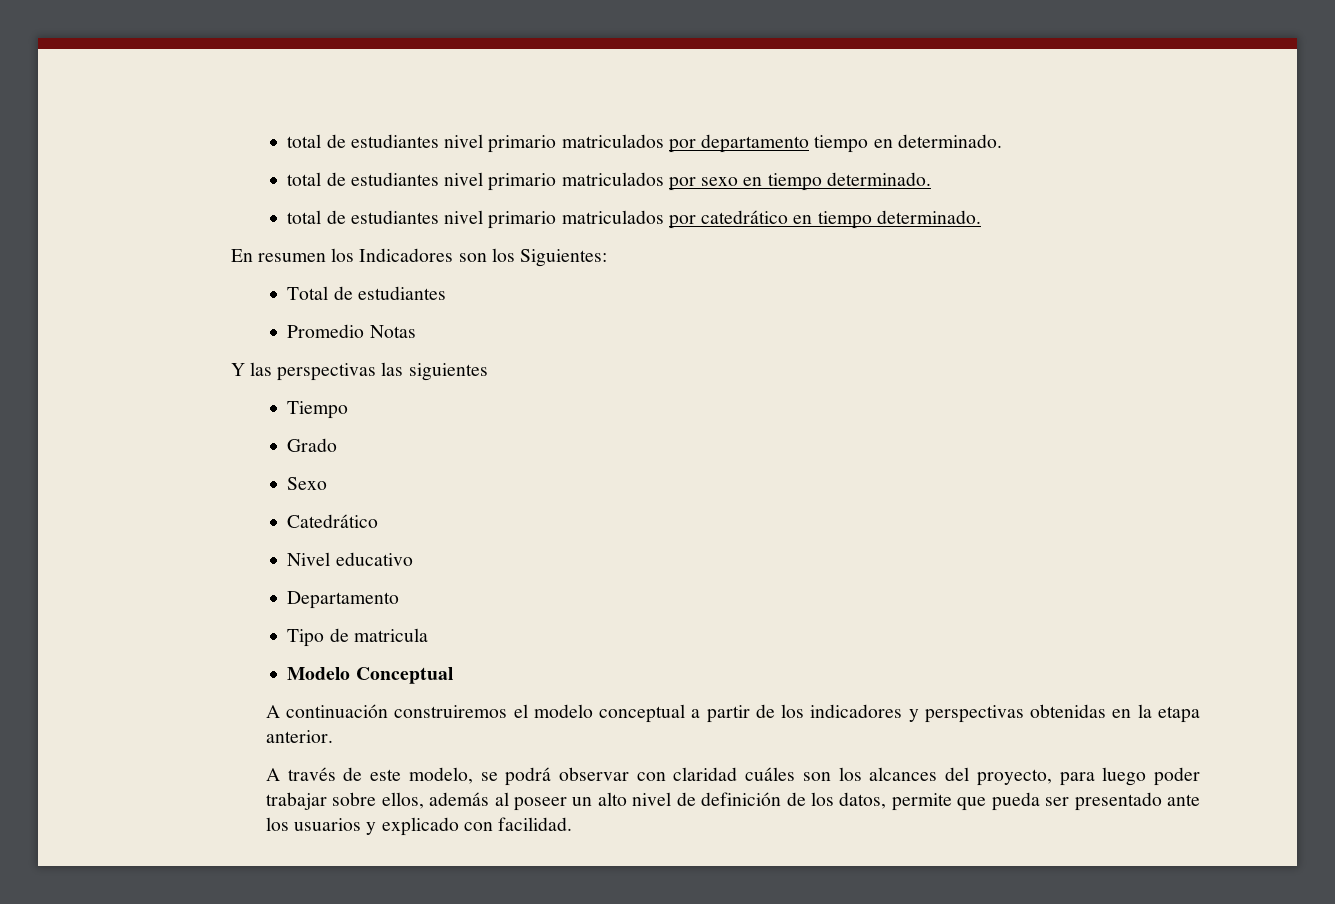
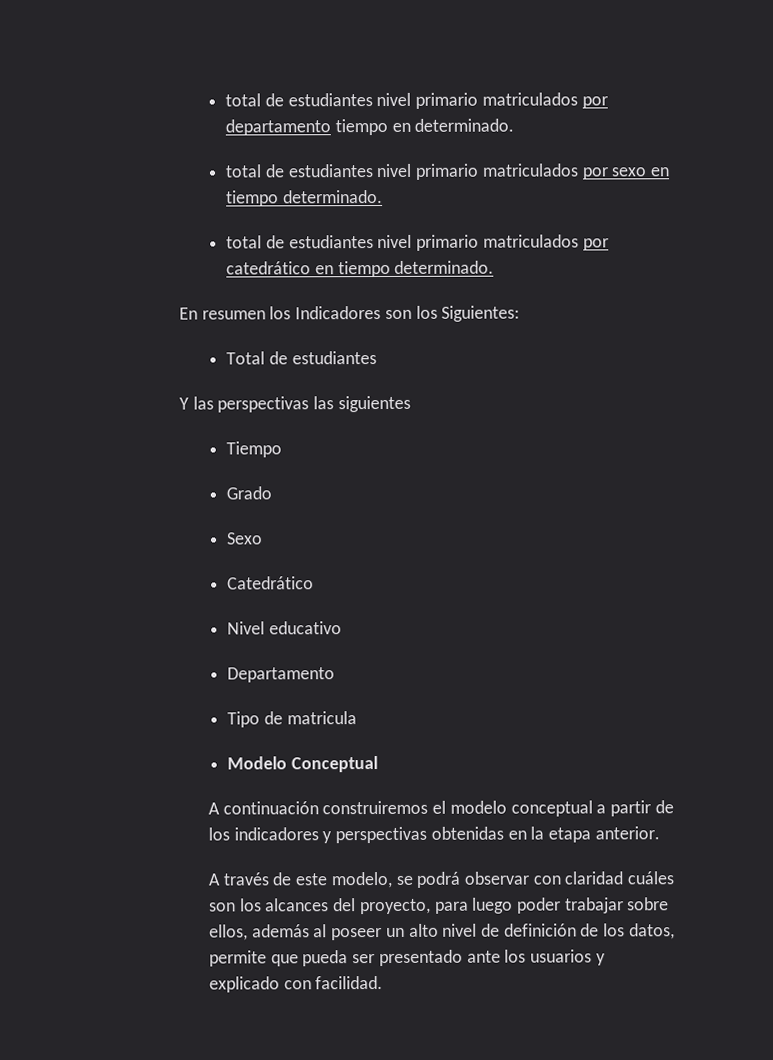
- Promedio Notas

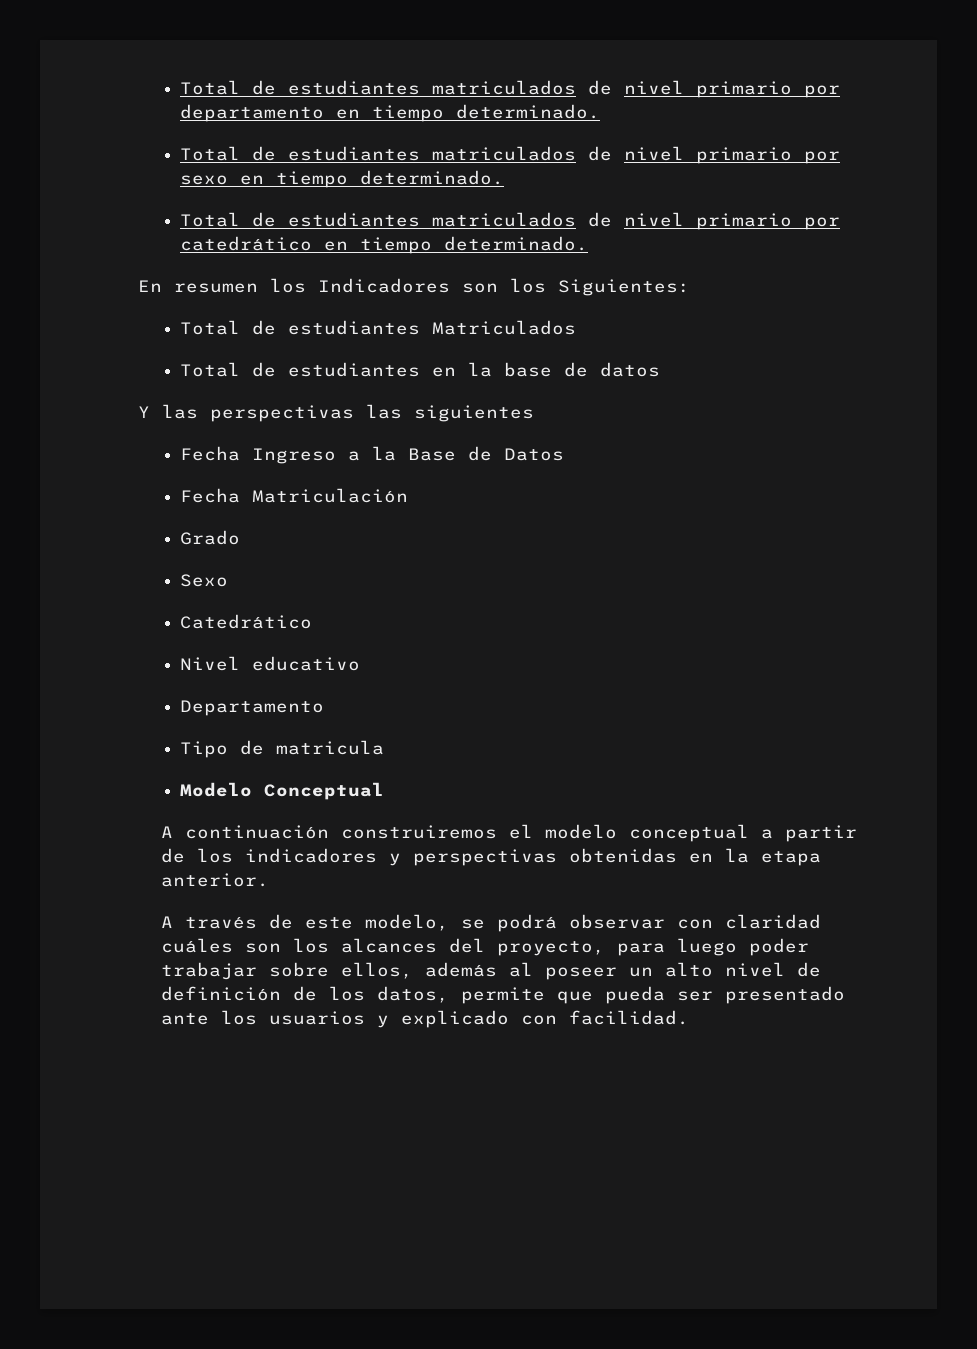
- total de estudiantes nivel primario matriculados por departamento tiempo en determinado.
- total de estudiantes nivel primario matriculados por sexo en tiempo determinado.
+ Total de estudiantes matriculados de nivel primario por departamento en tiempo determinado.
+ Total de estudiantes matriculados de nivel primario por sexo en tiempo determinado.
- total de estudiantes nivel primario matriculados por catedrático en tiempo determinado.
+ Total de estudiantes matriculados de nivel primario por catedrático en tiempo determinado.
- Total de estudiantes
+ Total de estudiantes Matriculados
+ Total de estudiantes en la base de datos
- Tiempo
+ Fecha Ingreso a la Base de Datos
+ Fecha Matriculación

